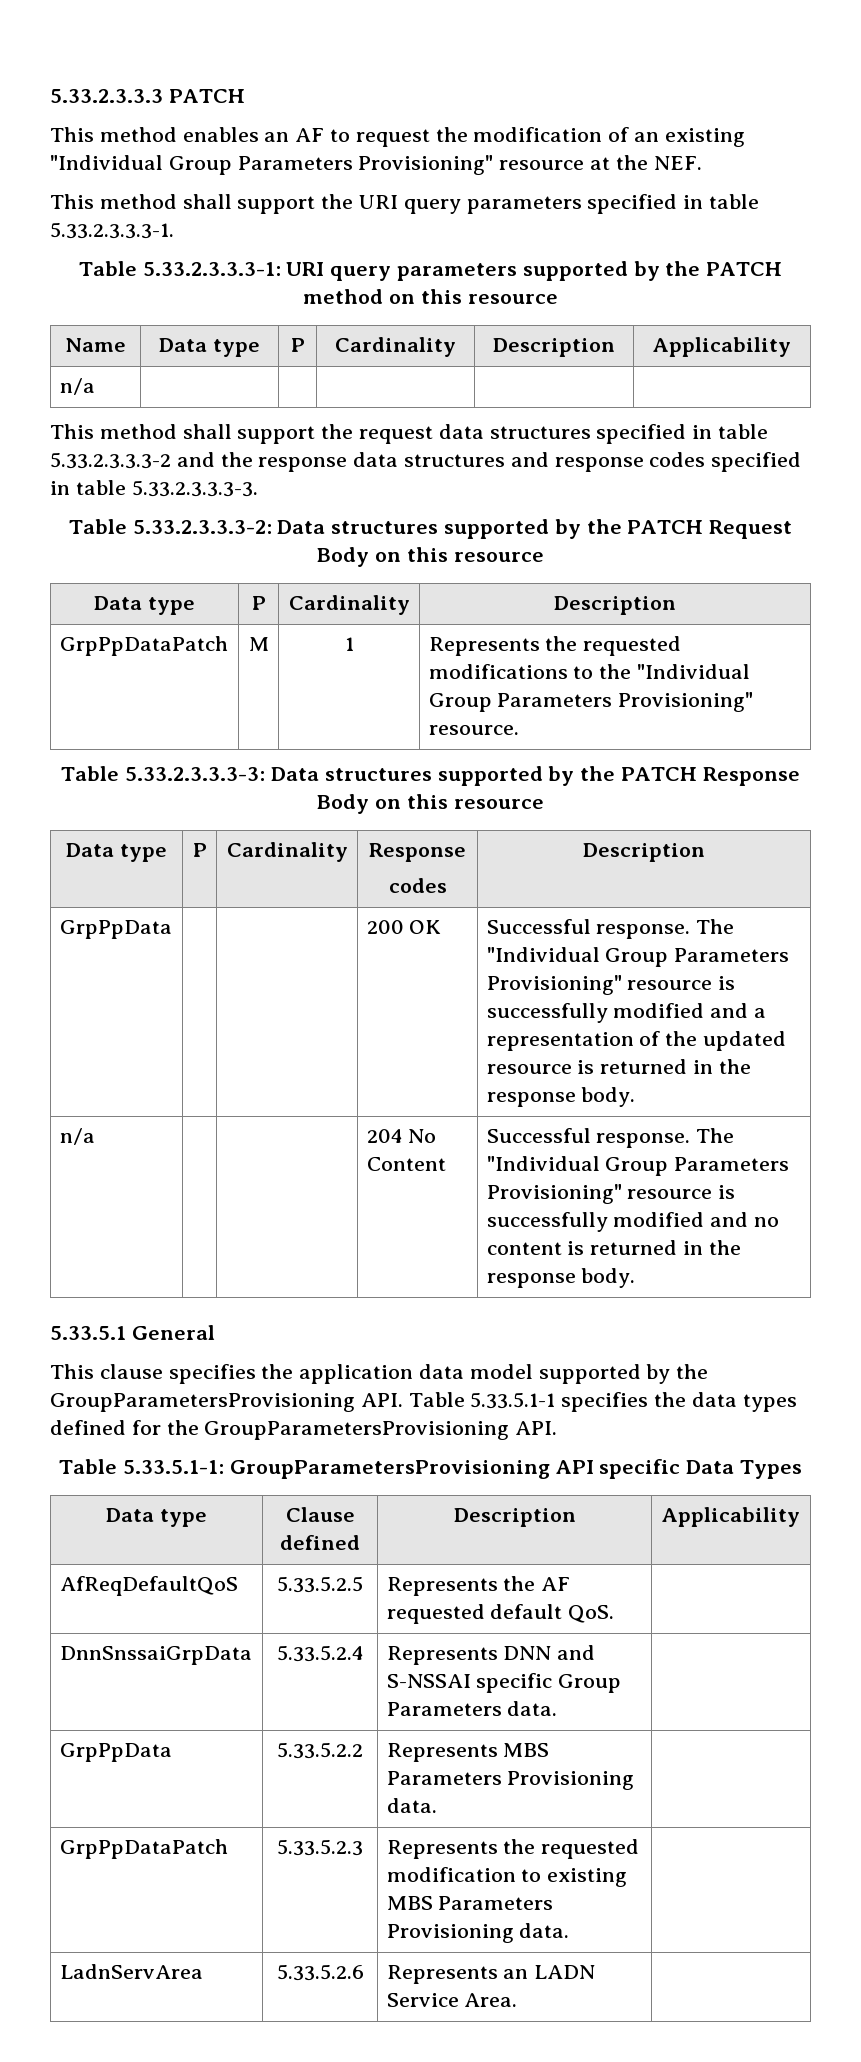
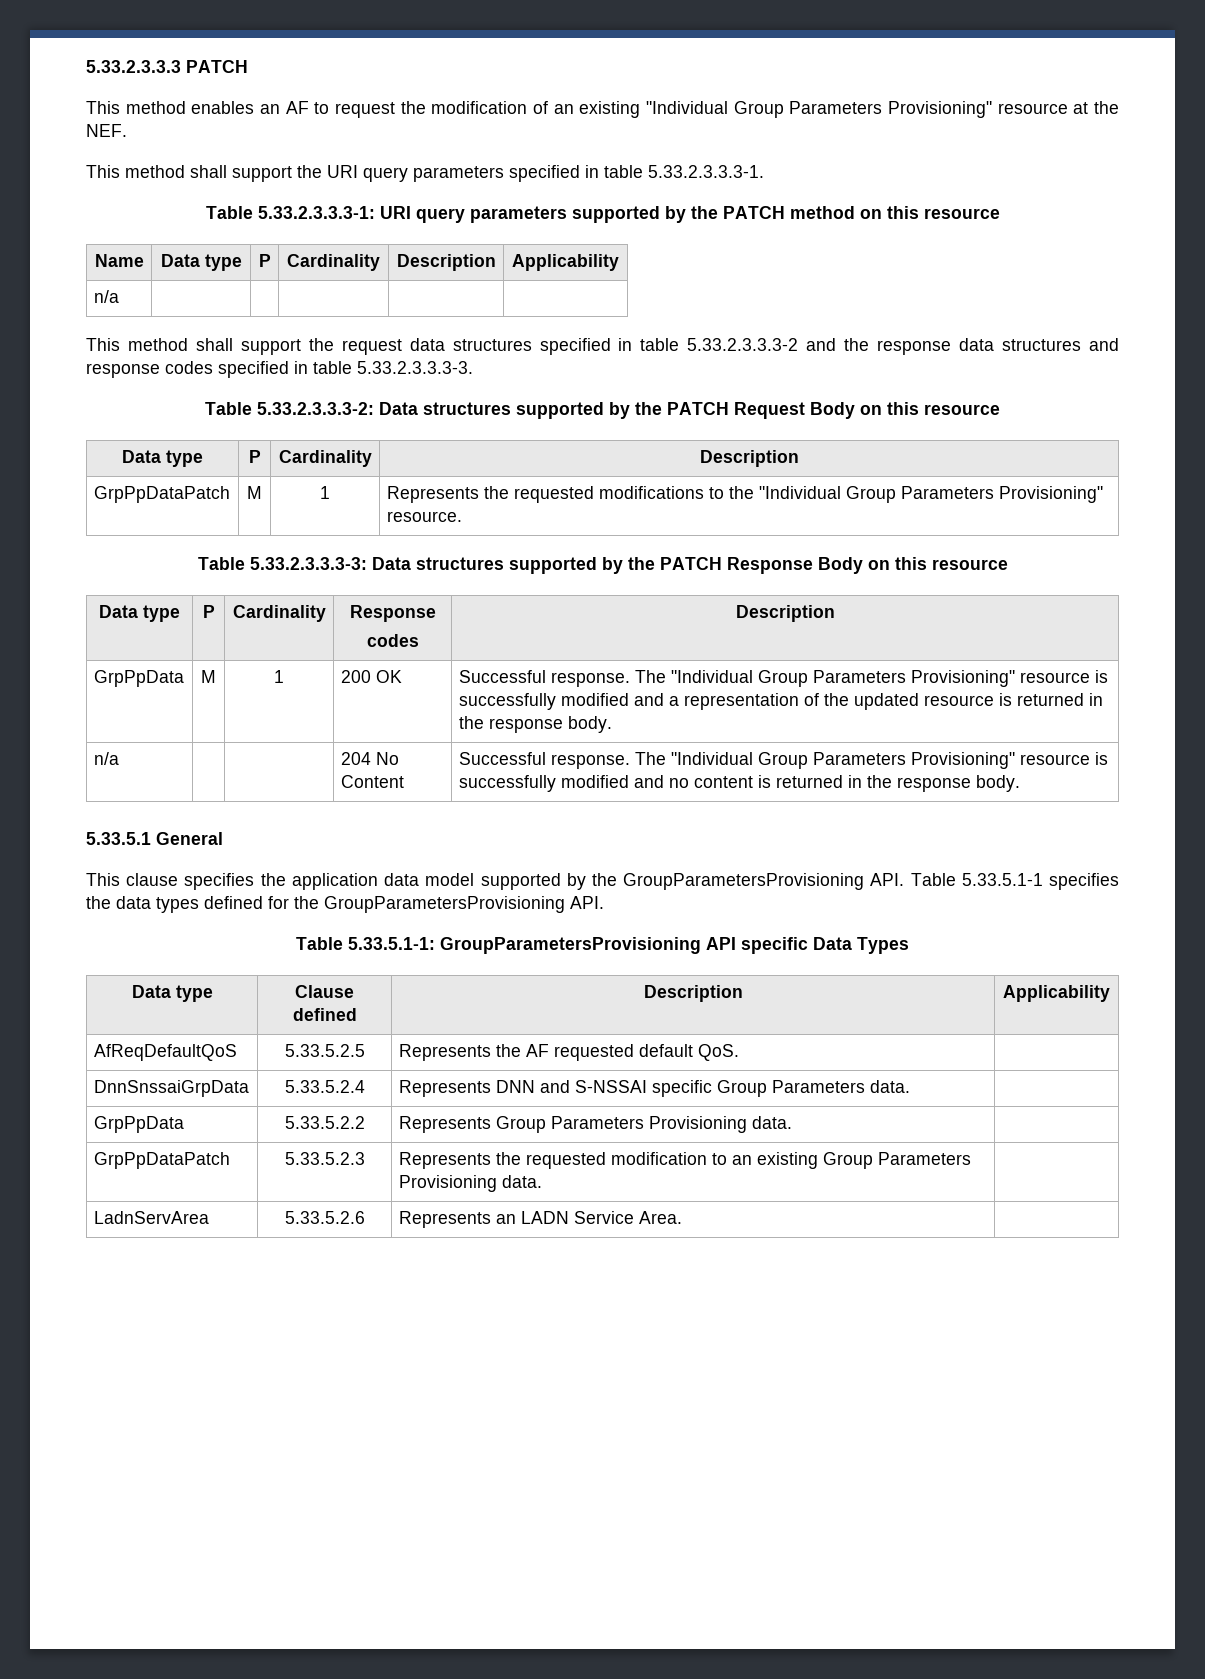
- GrpPpData | | | 200 OK | Successful response. The "Individual Group Parameters Provisioning" resource is successfully modified and a representation of the updated resource is returned in the response body.
+ GrpPpData | M | 1 | 200 OK | Successful response. The "Individual Group Parameters Provisioning" resource is successfully modified and a representation of the updated resource is returned in the response body.
- GrpPpData | 5.33.5.2.2 | Represents MBS Parameters Provisioning data. |
+ GrpPpData | 5.33.5.2.2 | Represents Group Parameters Provisioning data. |
- GrpPpDataPatch | 5.33.5.2.3 | Represents the requested modification to existing MBS Parameters Provisioning data. |
+ GrpPpDataPatch | 5.33.5.2.3 | Represents the requested modification to an existing Group Parameters Provisioning data. |

